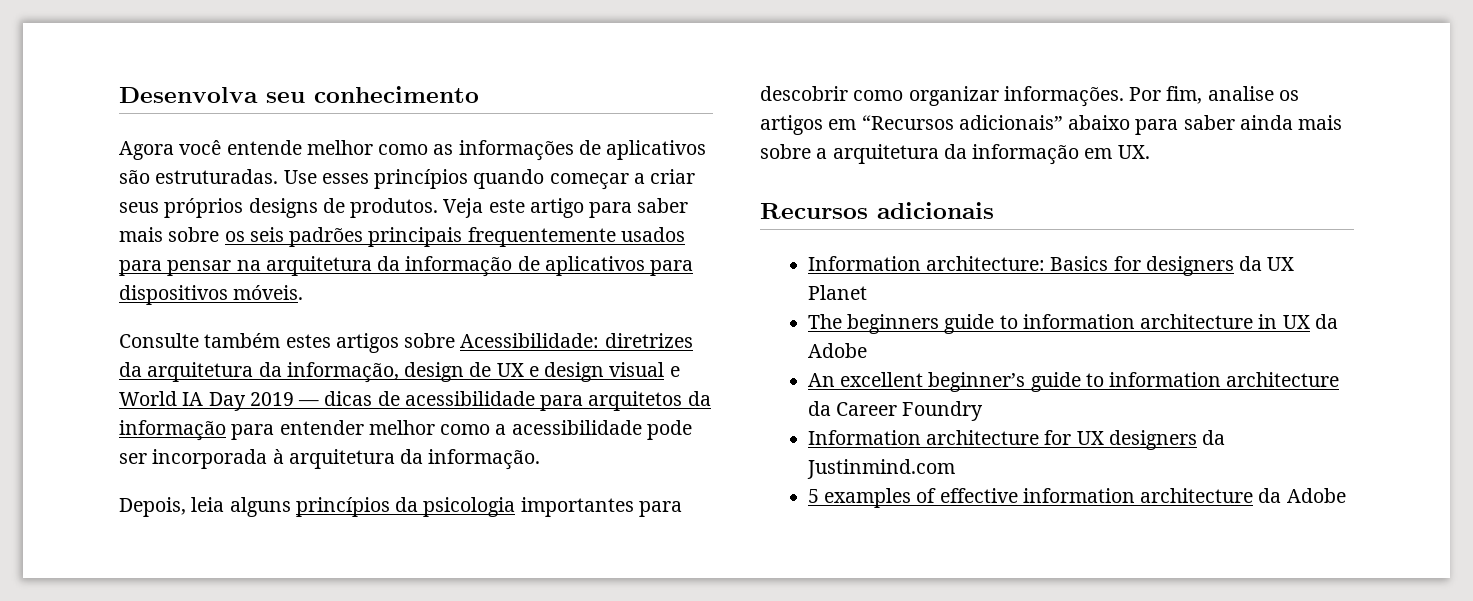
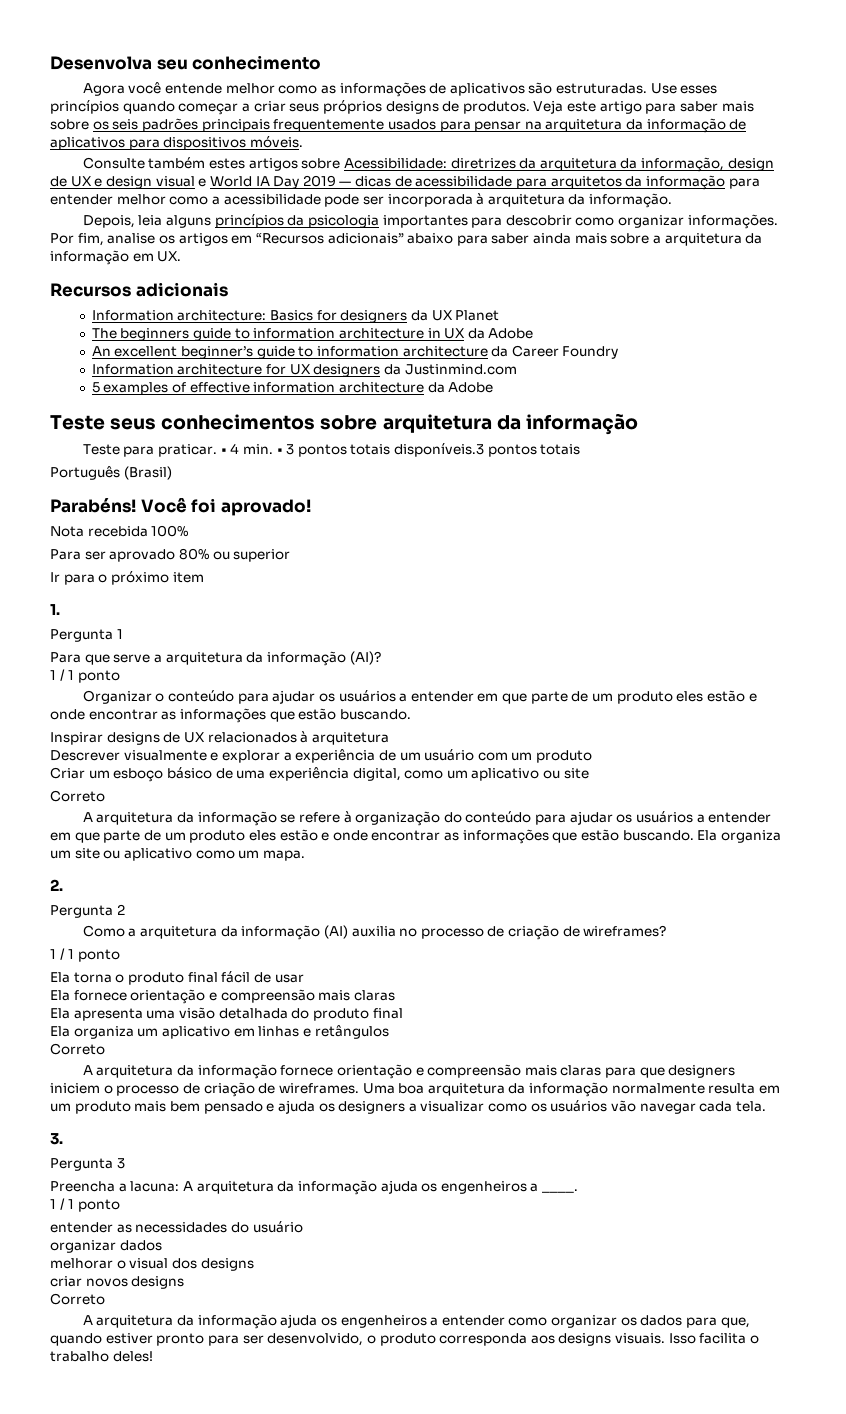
+ Teste seus conhecimentos sobre arquitetura da informação
+ Teste para praticar. • 4 min. • 3 pontos totais disponíveis.3 pontos totais
+ Português (Brasil)
+ Parabéns! Você foi aprovado!
+ Nota recebida 100%
+ Para ser aprovado 80% ou superior
+ Ir para o próximo item
+ 1.
+ Pergunta 1
+ Para que serve a arquitetura da informação (AI)?
+ 1 / 1 ponto
+ Organizar o conteúdo para ajudar os usuários a entender em que parte de um produto eles estão e onde encontrar as informações que estão buscando.
+ Inspirar designs de UX relacionados à arquitetura
+ Descrever visualmente e explorar a experiência de um usuário com um produto
+ Criar um esboço básico de uma experiência digital, como um aplicativo ou site
+ Correto
+ A arquitetura da informação se refere à organização do conteúdo para ajudar os usuários a entender em que parte de um produto eles estão e onde encontrar as informações que estão buscando. Ela organiza um site ou aplicativo como um mapa.
+ 2.
+ Pergunta 2
+ Como a arquitetura da informação (AI) auxilia no processo de criação de wireframes?
+ 1 / 1 ponto
+ Ela torna o produto final fácil de usar
+ Ela fornece orientação e compreensão mais claras
+ Ela apresenta uma visão detalhada do produto final
+ Ela organiza um aplicativo em linhas e retângulos
+ Correto
+ A arquitetura da informação fornece orientação e compreensão mais claras para que designers iniciem o processo de criação de wireframes. Uma boa arquitetura da informação normalmente resulta em um produto mais bem pensado e ajuda os designers a visualizar como os usuários vão navegar cada tela.
+ 3.
+ Pergunta 3
+ Preencha a lacuna: A arquitetura da informação ajuda os engenheiros a ____.
+ 1 / 1 ponto
+ entender as necessidades do usuário
+ organizar dados
+ melhorar o visual dos designs
+ criar novos designs
+ Correto
+ A arquitetura da informação ajuda os engenheiros a entender como organizar os dados para que, quando estiver pronto para ser desenvolvido, o produto corresponda aos designs visuais. Isso facilita o trabalho deles!

